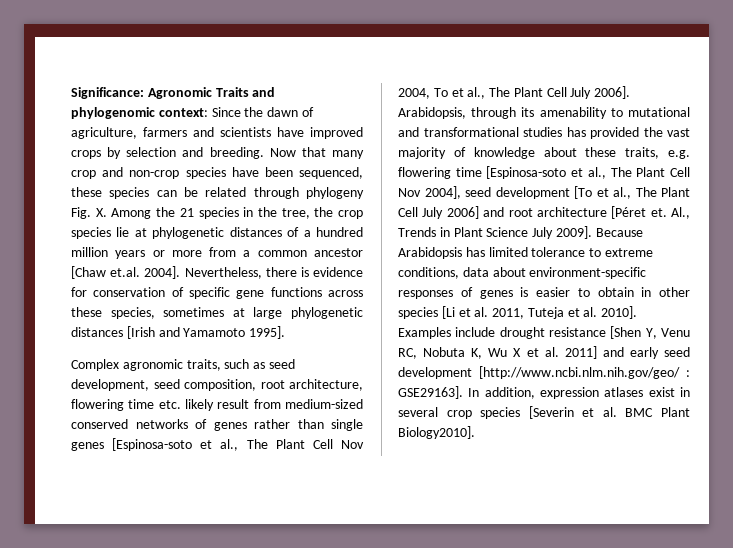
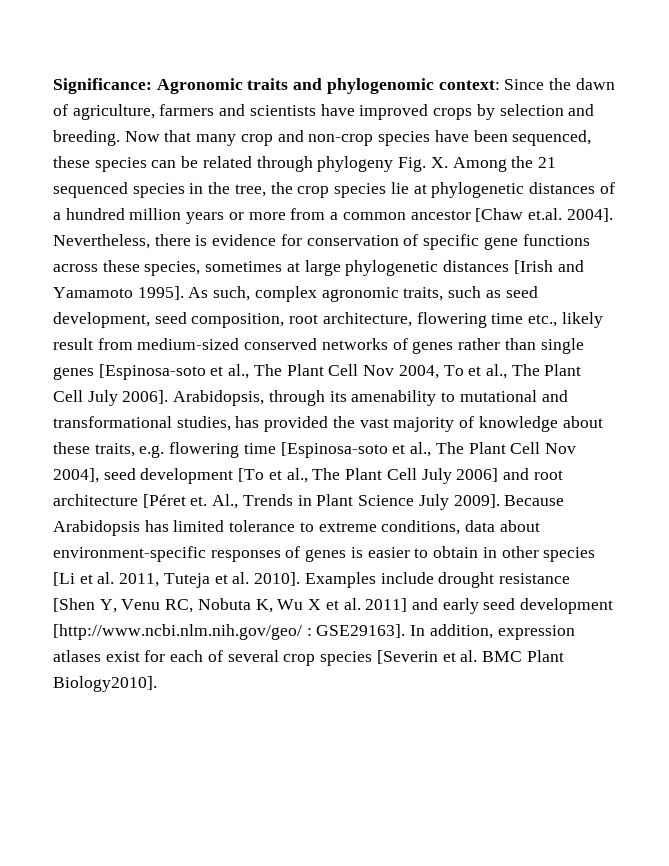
- Significance: Agronomic Traits and phylogenomic context: Since the dawn of agriculture, farmers and scientists have improved crops by selection and breeding.
+ Significance: Agronomic traits and phylogenomic context: Since the dawn of agriculture, farmers and scientists have improved crops by selection and breeding.
- Now that many crop and non-crop species have been sequenced, these species can be related through phylogeny Fig. X. Among the 21 species in the tree, the crop species lie at phylogenetic distances of a hundred million years or more from a common ancestor [Chaw et.al. 2004].
+ Now that many crop and non-crop species have been sequenced, these species can be related through phylogeny Fig. X. Among the 21 sequenced species in the tree, the crop species lie at phylogenetic distances of a hundred million years or more from a common ancestor [Chaw et.al. 2004].
- Nevertheless, there is evidence for conservation of specific gene functions across these species, sometimes at large phylogenetic distances [Irish and Yamamoto 1995].
- Complex agronomic traits, such as seed development, seed composition, root architecture, flowering time etc. likely result from medium-sized conserved networks of genes rather than single genes [Espinosa-soto et al., The Plant Cell Nov 2004, To et al., The Plant Cell July 2006].
+ Nevertheless, there is evidence for conservation of specific gene functions across these species, sometimes at large phylogenetic distances [Irish and Yamamoto 1995]. As such, complex agronomic traits, such as seed development, seed composition, root architecture, flowering time etc., likely result from medium-sized conserved networks of genes rather than single genes [Espinosa-soto et al., The Plant Cell Nov 2004, To et al., The Plant Cell July 2006].
- Arabidopsis, through its amenability to mutational and transformational studies has provided the vast majority of knowledge about these traits, e.g. flowering time [Espinosa-soto et al., The Plant Cell Nov 2004], seed development [To et al., The Plant Cell July 2006] and root architecture [Péret et.
+ Arabidopsis, through its amenability to mutational and transformational studies, has provided the vast majority of knowledge about these traits, e.g. flowering time [Espinosa-soto et al., The Plant Cell Nov 2004], seed development [To et al., The Plant Cell July 2006] and root architecture [Péret et.
- In addition, expression atlases exist in several crop species [Severin et al. BMC Plant Biology2010].
+ In addition, expression atlases exist for each of several crop species [Severin et al. BMC Plant Biology2010].

